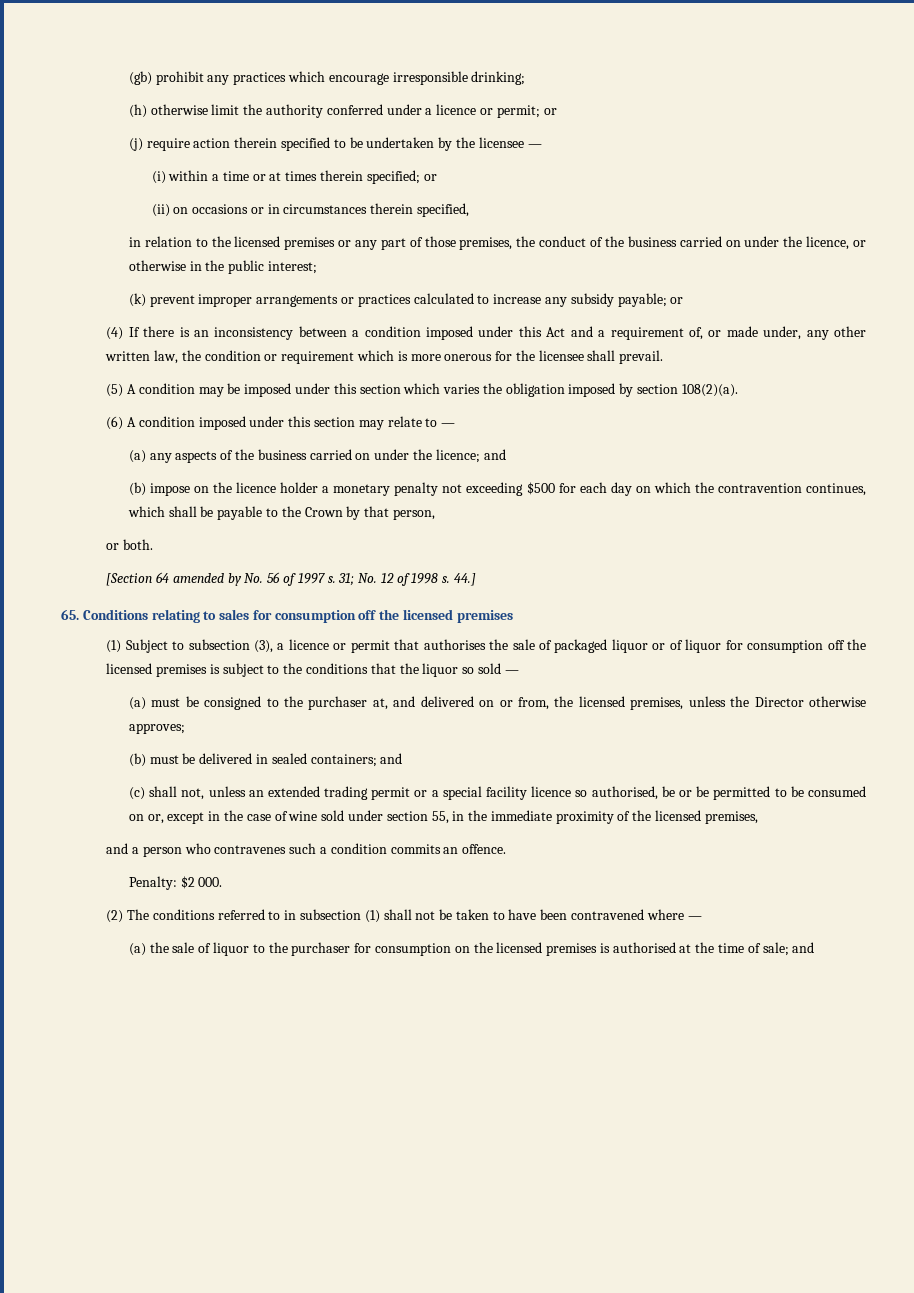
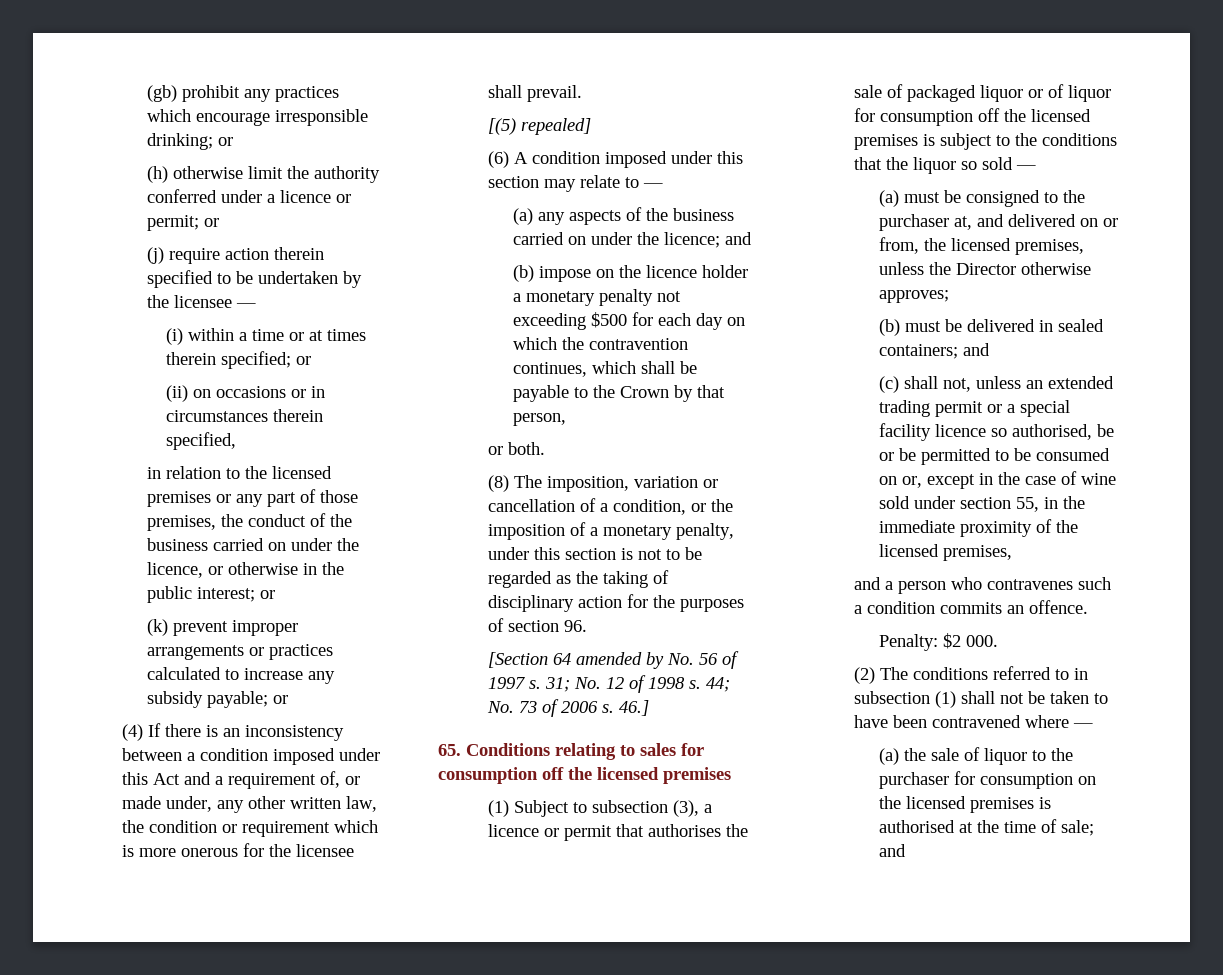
- (gb) prohibit any practices which encourage irresponsible drinking;
+ (gb) prohibit any practices which encourage irresponsible drinking; or
- in relation to the licensed premises or any part of those premises, the conduct of the business carried on under the licence, or otherwise in the public interest;
+ in relation to the licensed premises or any part of those premises, the conduct of the business carried on under the licence, or otherwise in the public interest; or
- (5) A condition may be imposed under this section which varies the obligation imposed by section 108(2)(a).
+ [(5) repealed]
+ (8) The imposition, variation or cancellation of a condition, or the imposition of a monetary penalty, under this section is not to be regarded as the taking of disciplinary action for the purposes of section 96.
- 44.]
+ 44; No. 73 of 2006 s. 46.]

